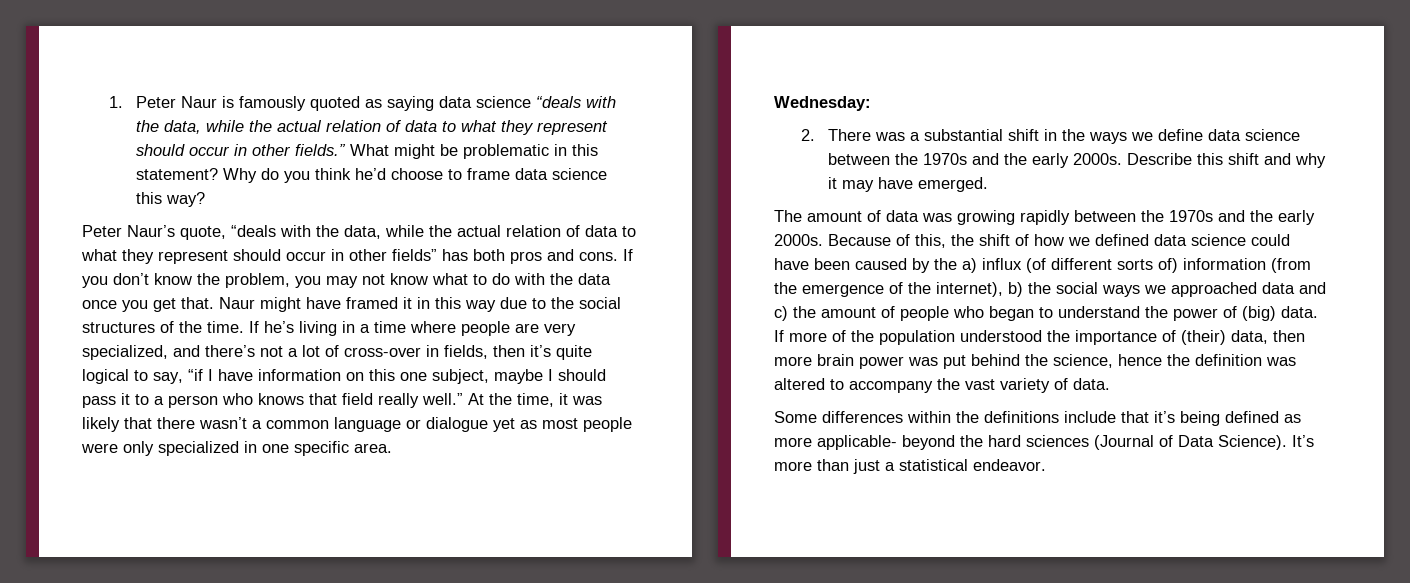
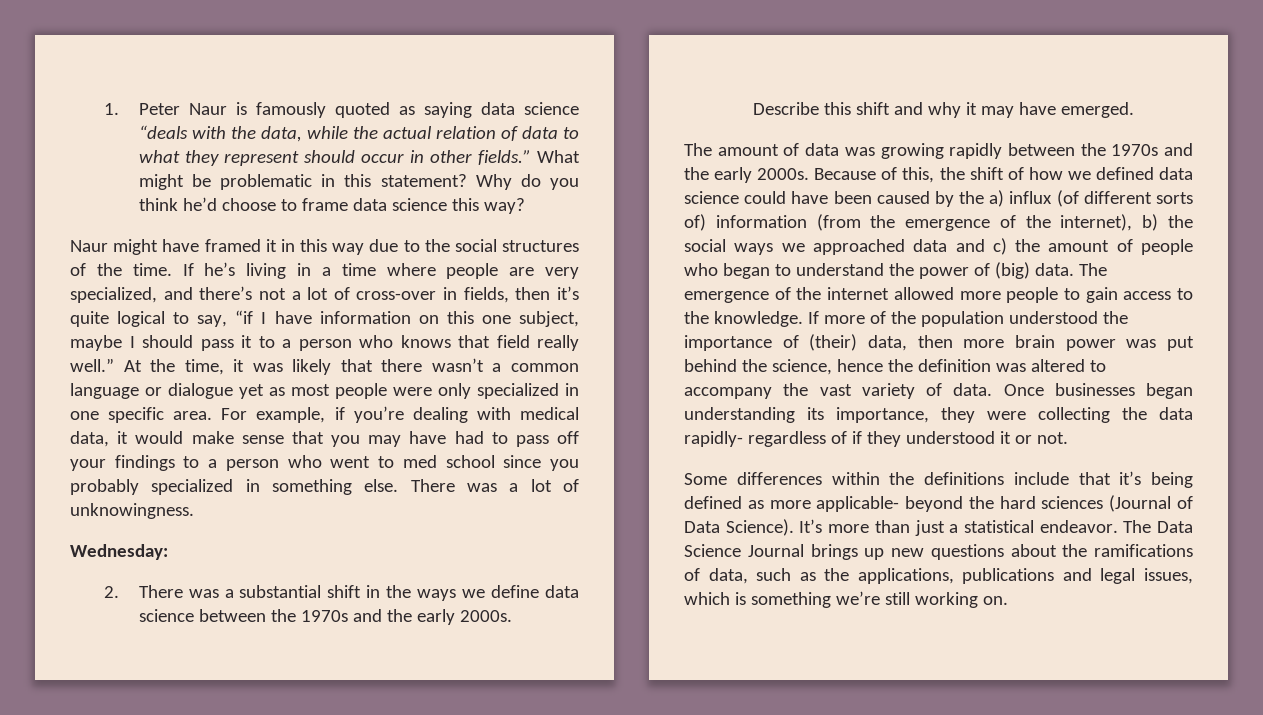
- Peter Naur’s quote, “deals with the data, while the actual relation of data to what they represent should occur in other fields” has both pros and cons. If you don’t know the problem, you may not know what to do with the data once you get that.
+ For example, if you’re dealing with medical data, it would make sense that you may have had to pass off your findings to a person who went to med school since you probably specialized in something else. There was a lot of unknowingness.
+ The emergence of the internet allowed more people to gain access to the knowledge.
+ Once businesses began understanding its importance, they were collecting the data rapidly- regardless of if they understood it or not.
+ The Data Science Journal brings up new questions about the ramifications of data, such as the applications, publications and legal issues, which is something we’re still working on.

